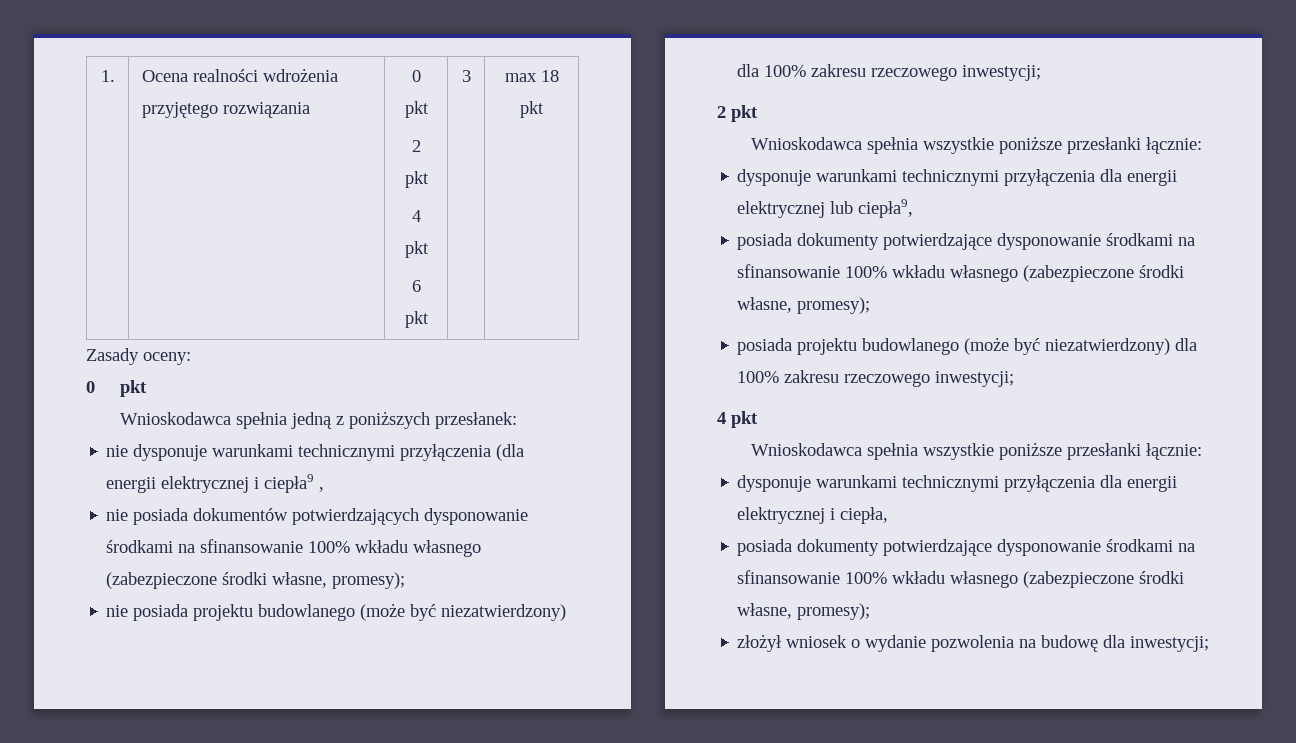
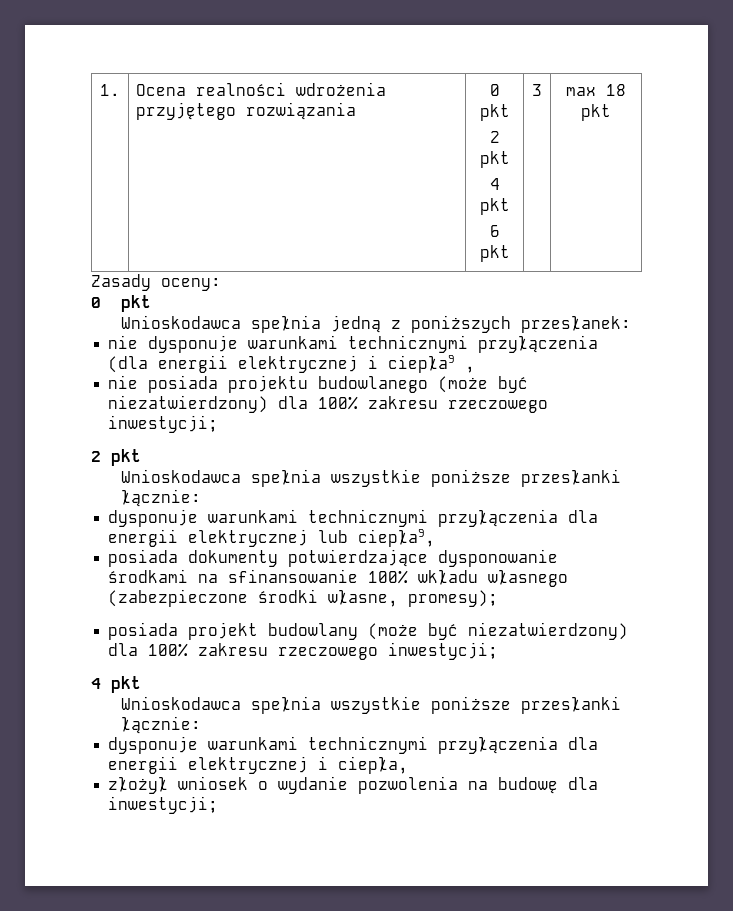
- nie posiada dokumentów potwierdzających dysponowanie środkami na sfinansowanie 100% wkładu własnego (zabezpieczone środki własne, promesy);
  dysponuje warunkami technicznymi przyłączenia dla energii elektrycznej lub ciepła9,
  posiada dokumenty potwierdzające dysponowanie środkami na sfinansowanie 100% wkładu własnego (zabezpieczone środki własne, promesy);
- posiada projektu budowlanego (może być niezatwierdzony) dla 100% zakresu rzeczowego inwestycji;
+ posiada projekt budowlany (może być niezatwierdzony) dla 100% zakresu rzeczowego inwestycji;
  dysponuje warunkami technicznymi przyłączenia dla energii elektrycznej i ciepła,
- posiada dokumenty potwierdzające dysponowanie środkami na sfinansowanie 100% wkładu własnego (zabezpieczone środki własne, promesy);

